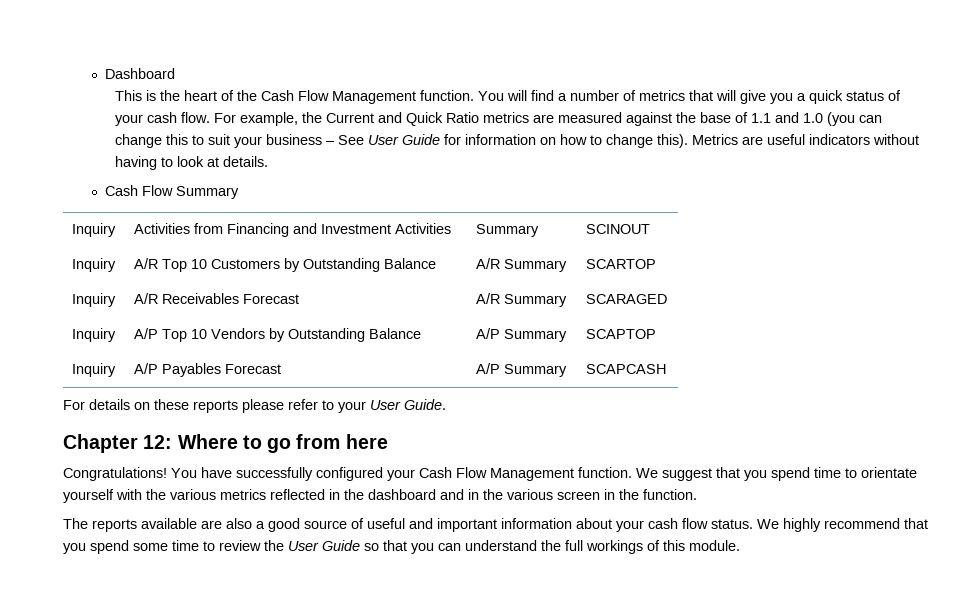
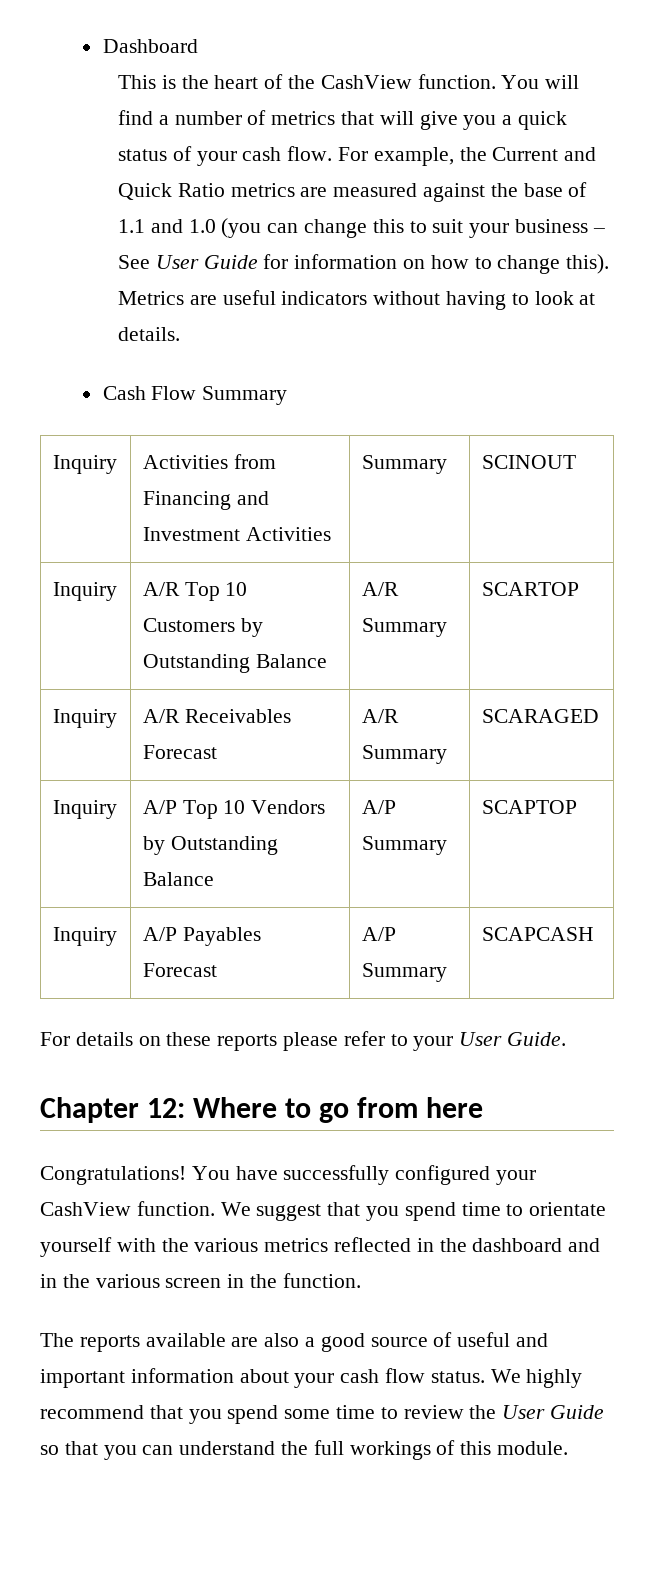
- This is the heart of the Cash Flow Management function.
+ This is the heart of the CashView function.
- You have successfully configured your Cash Flow Management function.
+ You have successfully configured your CashView function.

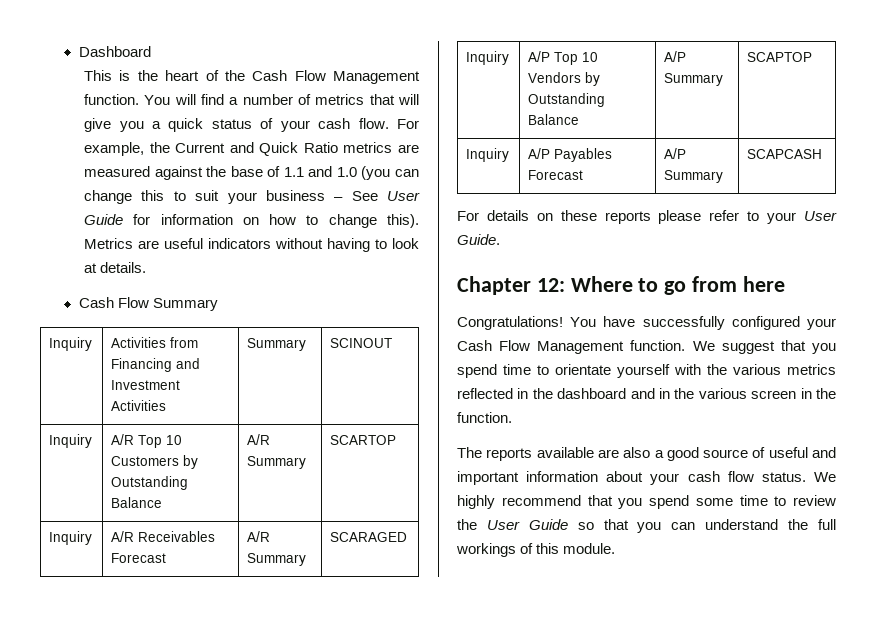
- This is the heart of the CashView function.
+ This is the heart of the Cash Flow Management function.
- You have successfully configured your CashView function.
+ You have successfully configured your Cash Flow Management function.

